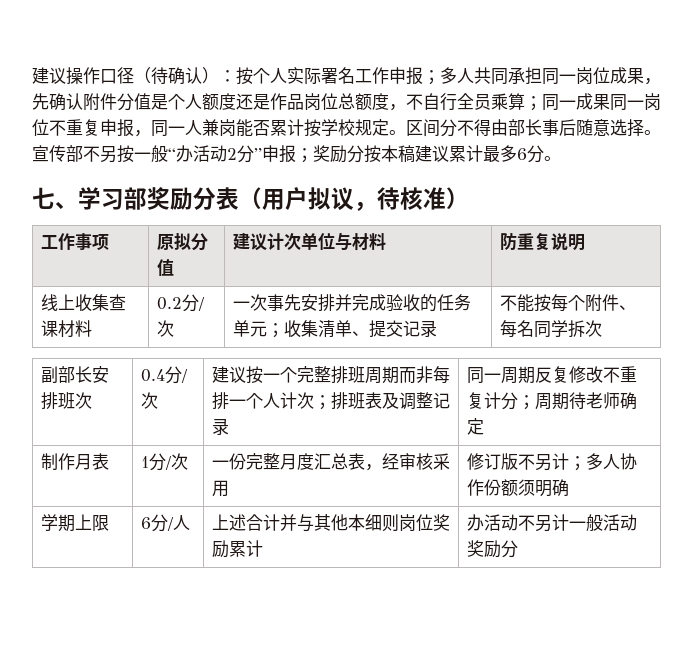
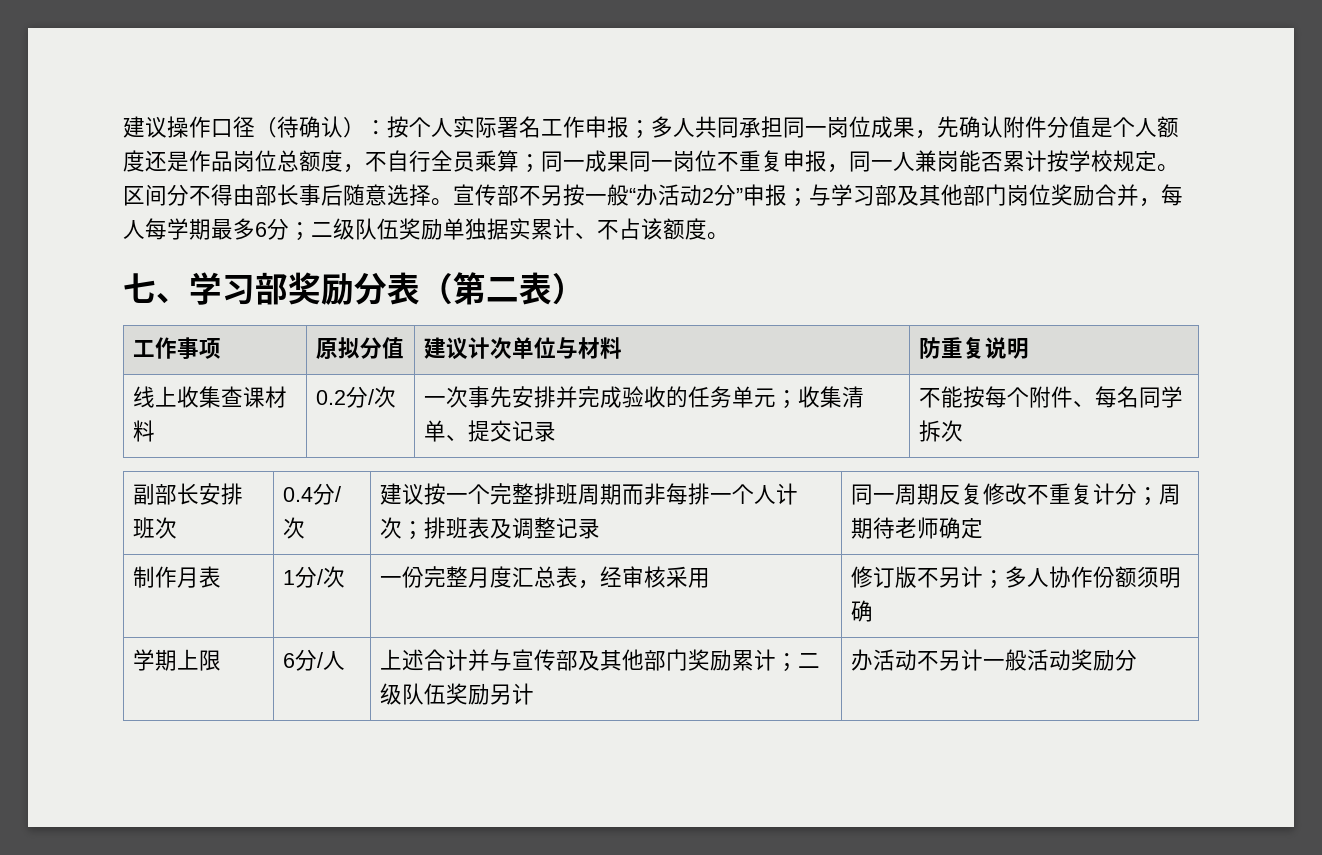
- 宣传部不另按一般“办活动2分”申报；奖励分按本稿建议累计最多6分。
+ 宣传部不另按一般“办活动2分”申报；与学习部及其他部门岗位奖励合并，每人每学期最多6分；二级队伍奖励单独据实累计、不占该额度。
- 七、学习部奖励分表（用户拟议，待核准）
+ 七、学习部奖励分表（第二表）
- 学期上限 | 6分/人 | 上述合计并与其他本细则岗位奖励累计 | 办活动不另计一般活动奖励分
+ 学期上限 | 6分/人 | 上述合计并与宣传部及其他部门奖励累计；二级队伍奖励另计 | 办活动不另计一般活动奖励分

